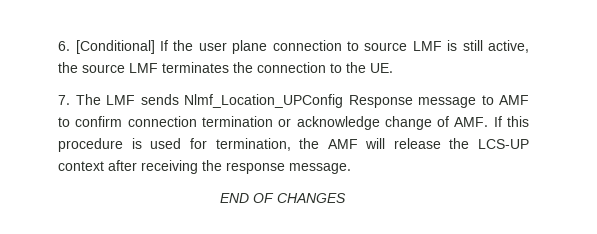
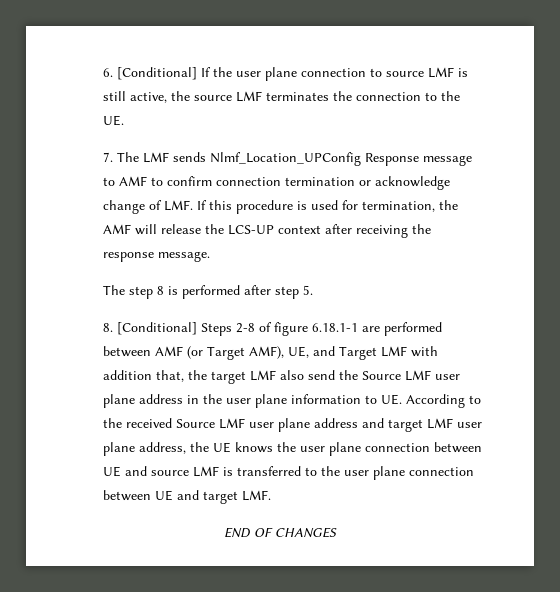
- 7. The LMF sends Nlmf_Location_UPConfig Response message to AMF to confirm connection termination or acknowledge change of AMF. If this procedure is used for termination, the AMF will release the LCS-UP context after receiving the response message.
+ 7. The LMF sends Nlmf_Location_UPConfig Response message to AMF to confirm connection termination or acknowledge change of LMF. If this procedure is used for termination, the AMF will release the LCS-UP context after receiving the response message.
+ The step 8 is performed after step 5.
+ 8. [Conditional] Steps 2-8 of figure 6.18.1-1 are performed between AMF (or Target AMF), UE, and Target LMF with addition that, the target LMF also send the Source LMF user plane address in the user plane information to UE. According to the received Source LMF user plane address and target LMF user plane address, the UE knows the user plane connection between UE and source LMF is transferred to the user plane connection between UE and target LMF.

